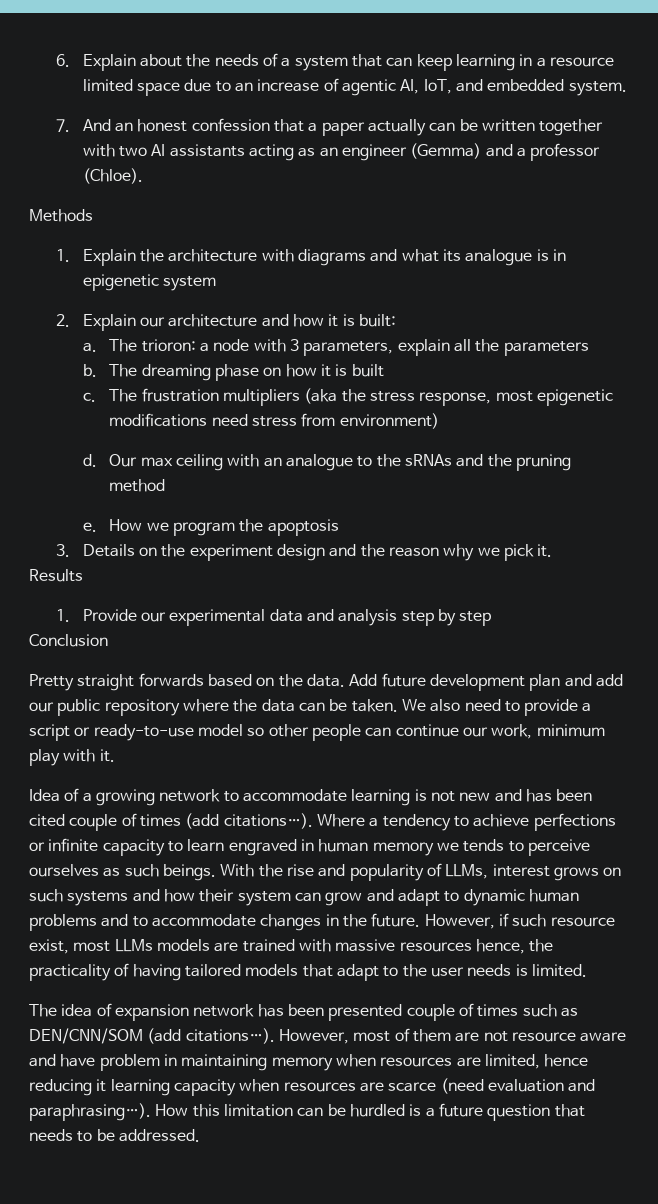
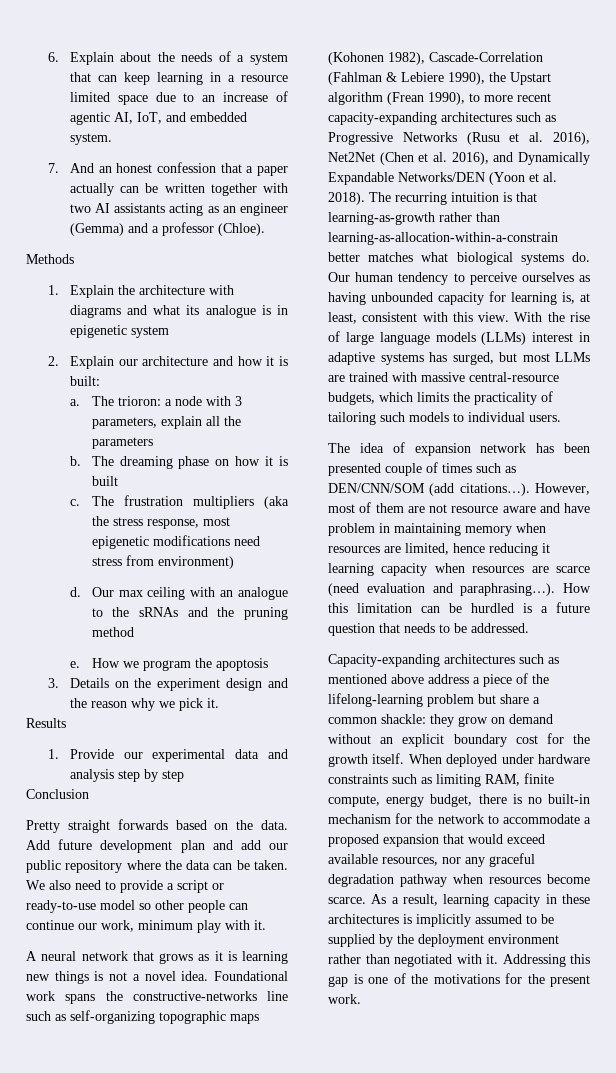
- Idea of a growing network to accommodate learning is not new and has been cited couple of times (add citations…). Where a tendency to achieve perfections or infinite capacity to learn engraved in human memory we tends to perceive ourselves as such beings. With the rise and popularity of LLMs, interest grows on such systems and how their system can grow and adapt to dynamic human problems and to accommodate changes in the future. However, if such resource exist, most LLMs models are trained with massive resources hence, the practicality of having tailored models that adapt to the user needs is limited.
+ A neural network that grows as it is learning new things is not a novel idea. Foundational work spans the constructive-networks line such as self-organizing topographic maps (Kohonen 1982), Cascade-Correlation (Fahlman & Lebiere 1990), the Upstart algorithm (Frean 1990), to more recent capacity-expanding architectures such as Progressive Networks (Rusu et al. 2016), Net2Net (Chen et al. 2016), and Dynamically Expandable Networks/DEN (Yoon et al. 2018). The recurring intuition is that learning-as-growth rather than learning-as-allocation-within-a-constrain better matches what biological systems do. Our human tendency to perceive ourselves as having unbounded capacity for learning is, at least, consistent with this view. With the rise of large language models (LLMs) interest in adaptive systems has surged, but most LLMs are trained with massive central-resource budgets, which limits the practicality of tailoring such models to individual users.
+ Capacity-expanding architectures such as mentioned above address a piece of the lifelong-learning problem but share a common shackle: they grow on demand without an explicit boundary cost for the growth itself. When deployed under hardware constraints such as limiting RAM, finite compute, energy budget, there is no built-in mechanism for the network to accommodate a proposed expansion that would exceed available resources, nor any graceful degradation pathway when resources become scarce. As a result, learning capacity in these architectures is implicitly assumed to be supplied by the deployment environment rather than negotiated with it. Addressing this gap is one of the motivations for the present work.

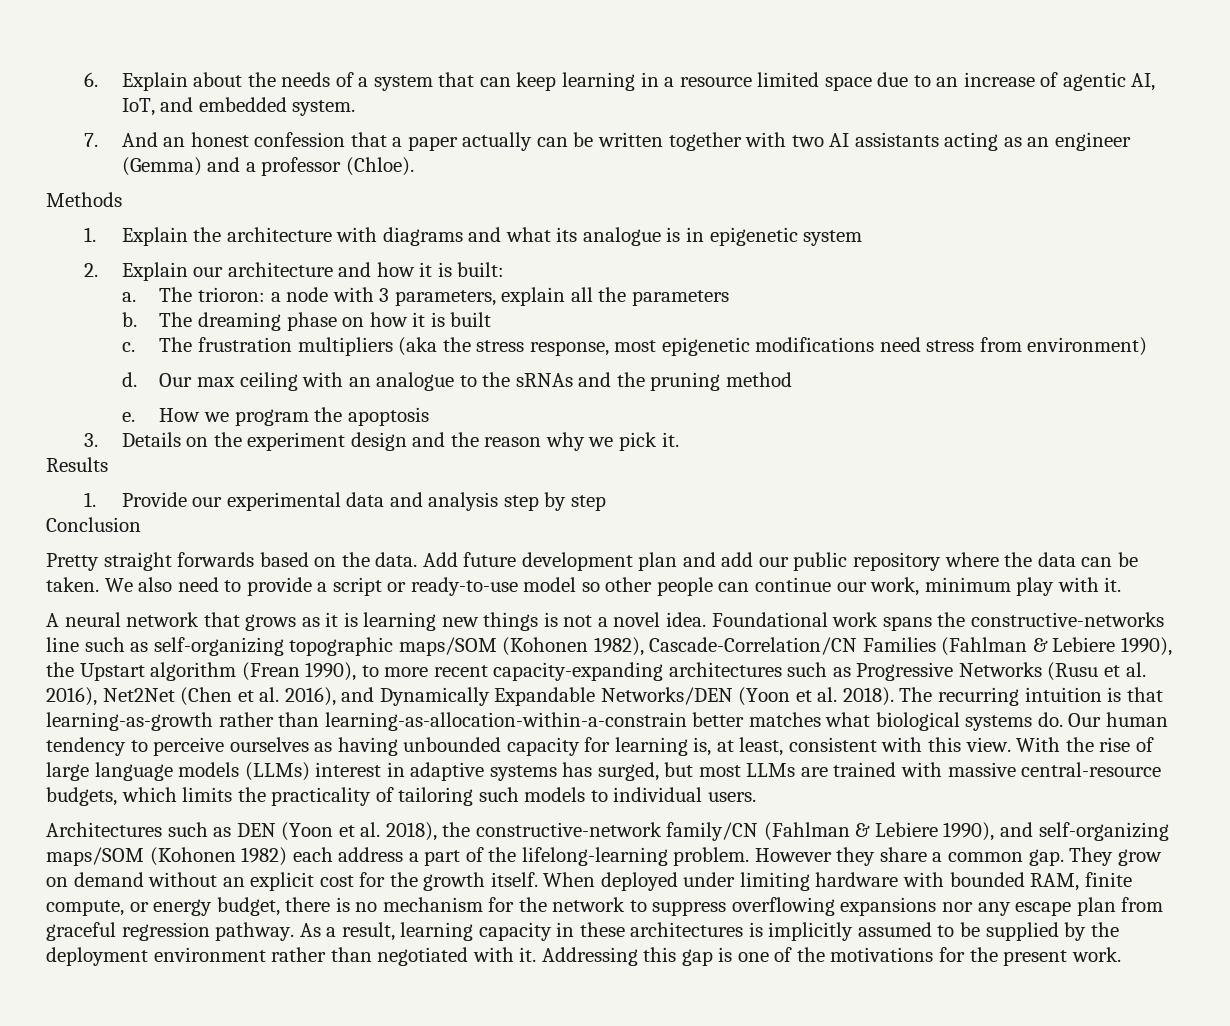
- Foundational work spans the constructive-networks line such as self-organizing topographic maps (Kohonen 1982), Cascade-Correlation (Fahlman & Lebiere 1990), the Upstart algorithm (Frean 1990), to more recent capacity-expanding architectures such as Progressive Networks (Rusu et al. 2016), Net2Net (Chen et al. 2016), and Dynamically Expandable Networks/DEN (Yoon et al. 2018).
+ Foundational work spans the constructive-networks line such as self-organizing topographic maps/SOM (Kohonen 1982), Cascade-Correlation/CN Families (Fahlman & Lebiere 1990), the Upstart algorithm (Frean 1990), to more recent capacity-expanding architectures such as Progressive Networks (Rusu et al. 2016), Net2Net (Chen et al. 2016), and Dynamically Expandable Networks/DEN (Yoon et al. 2018).
- The idea of expansion network has been presented couple of times such as DEN/CNN/SOM (add citations…). However, most of them are not resource aware and have problem in maintaining memory when resources are limited, hence reducing it learning capacity when resources are scarce (need evaluation and paraphrasing…). How this limitation can be hurdled is a future question that needs to be addressed.
- Capacity-expanding architectures such as mentioned above address a piece of the lifelong-learning problem but share a common shackle: they grow on demand without an explicit boundary cost for the growth itself.
+ Architectures such as DEN (Yoon et al. 2018), the constructive-network family/CN (Fahlman & Lebiere 1990), and self-organizing maps/SOM (Kohonen 1982) each address a part of the lifelong-learning problem. However they share a common gap. They grow on demand without an explicit cost for the growth itself.
- When deployed under hardware constraints such as limiting RAM, finite compute, energy budget, there is no built-in mechanism for the network to accommodate a proposed expansion that would exceed available resources, nor any graceful degradation pathway when resources become scarce.
+ When deployed under limiting hardware with bounded RAM, finite compute, or energy budget, there is no mechanism for the network to suppress overflowing expansions nor any escape plan from graceful regression pathway.

